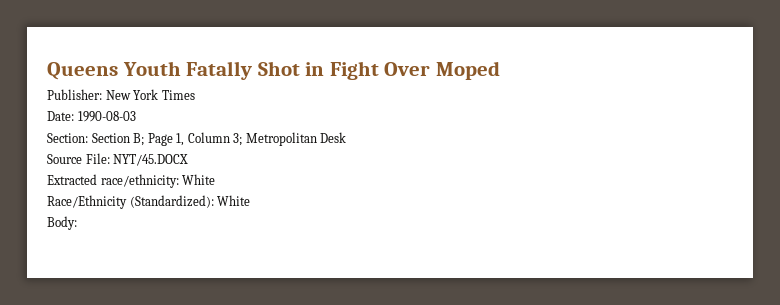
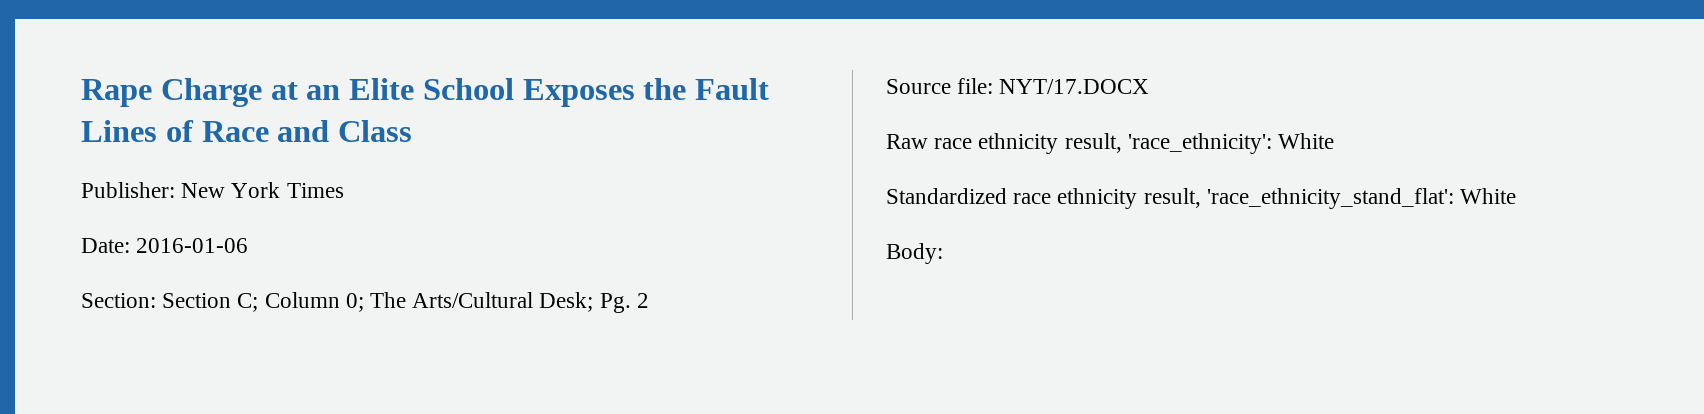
- Queens Youth Fatally Shot in Fight Over Moped
+ Rape Charge at an Elite School Exposes the Fault Lines of Race and Class
- Date: 1990-08-03
+ Date: 2016-01-06
- Section: Section B; Page 1, Column 3; Metropolitan Desk
- Source File: NYT/45.DOCX
- Extracted race/ethnicity: White
- Race/Ethnicity (Standardized): White
+ Section: Section C; Column 0; The Arts/Cultural Desk; Pg. 2
+ Source file: NYT/17.DOCX
+ Raw race ethnicity result, 'race_ethnicity': White
+ Standardized race ethnicity result, 'race_ethnicity_stand_flat': White

